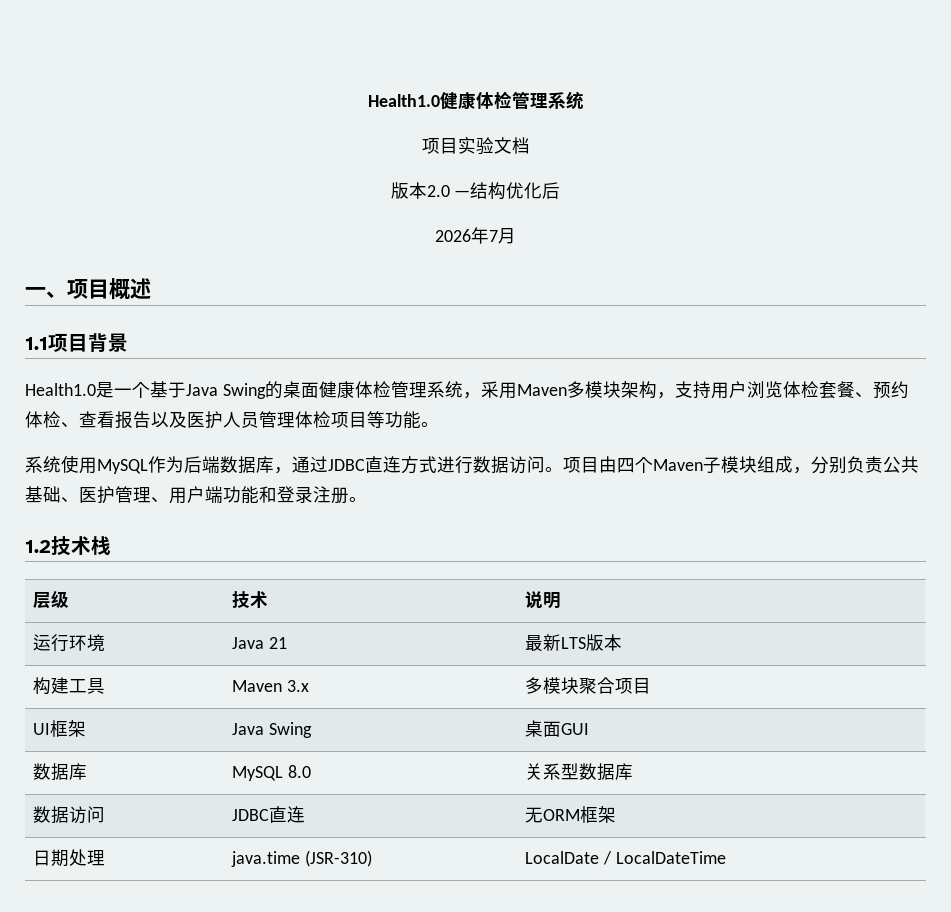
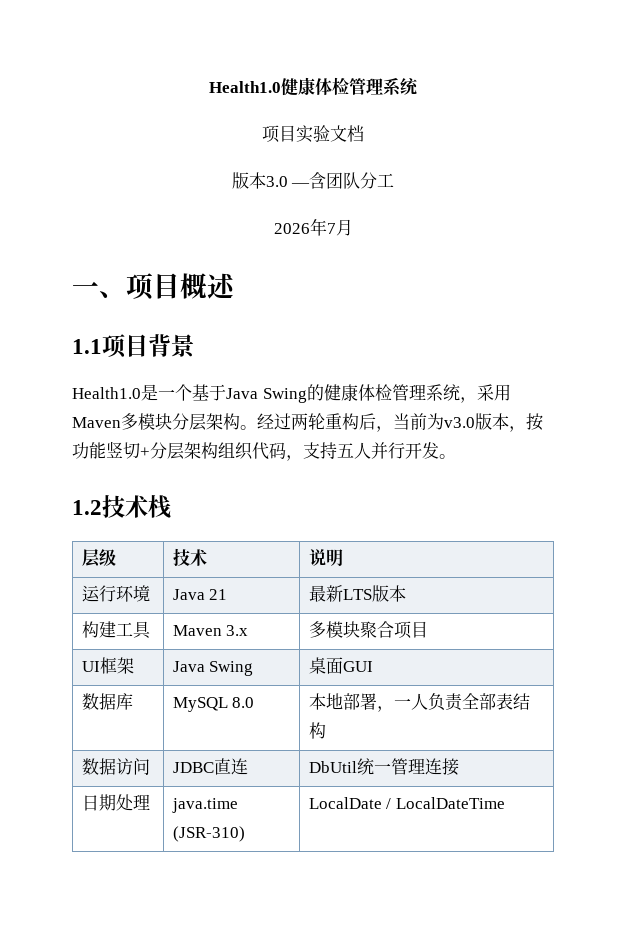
- 版本2.0 —结构优化后
+ 版本3.0 —含团队分工
- Health1.0是一个基于Java Swing的桌面健康体检管理系统，采用Maven多模块架构，支持用户浏览体检套餐、预约体检、查看报告以及医护人员管理体检项目等功能。
- 系统使用MySQL作为后端数据库，通过JDBC直连方式进行数据访问。项目由四个Maven子模块组成，分别负责公共基础、医护管理、用户端功能和登录注册。
+ Health1.0是一个基于Java Swing的健康体检管理系统，采用Maven多模块分层架构。经过两轮重构后，当前为v3.0版本，按功能竖切+分层架构组织代码，支持五人并行开发。
- 数据库 | MySQL 8.0 | 关系型数据库
+ 数据库 | MySQL 8.0 | 本地部署，一人负责全部表结构
- 数据访问 | JDBC直连 | 无ORM框架
+ 数据访问 | JDBC直连 | DbUtil统一管理连接

